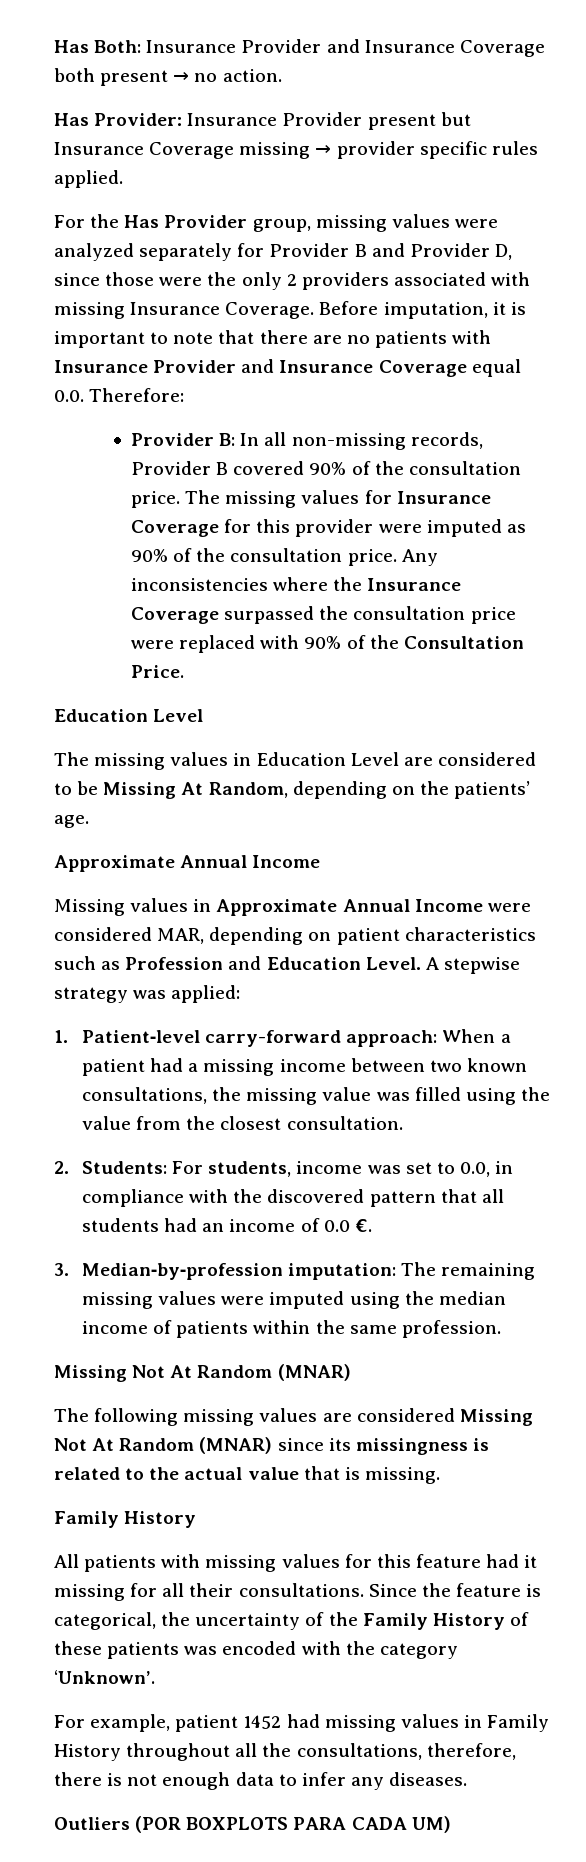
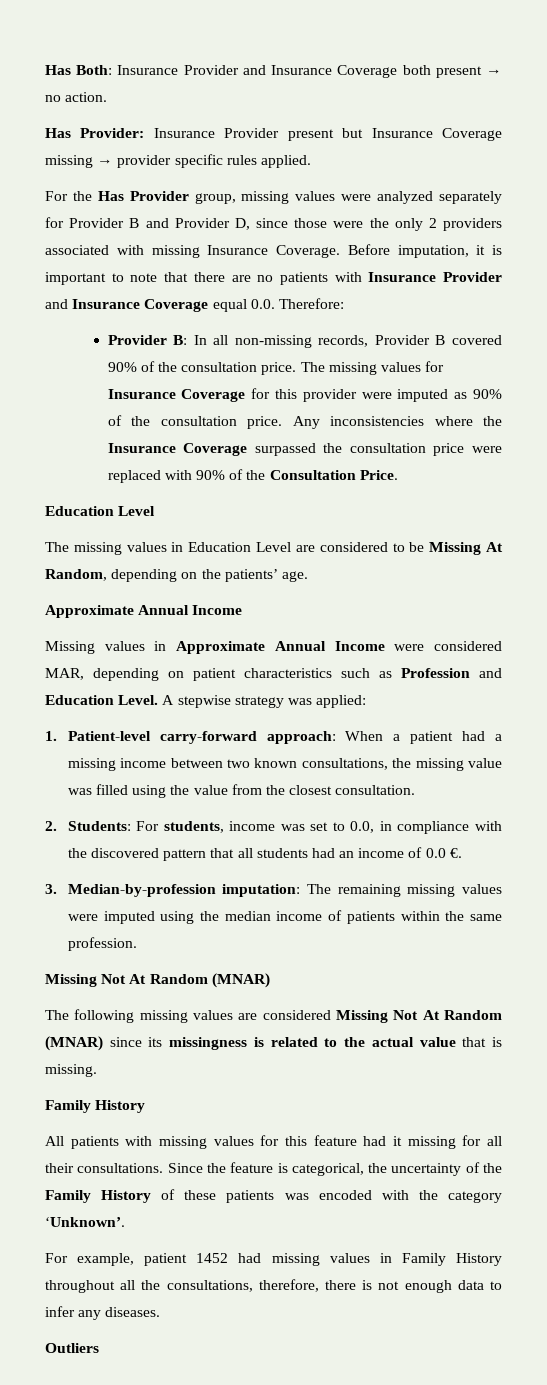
- Outliers (POR BOXPLOTS PARA CADA UM)
+ Outliers

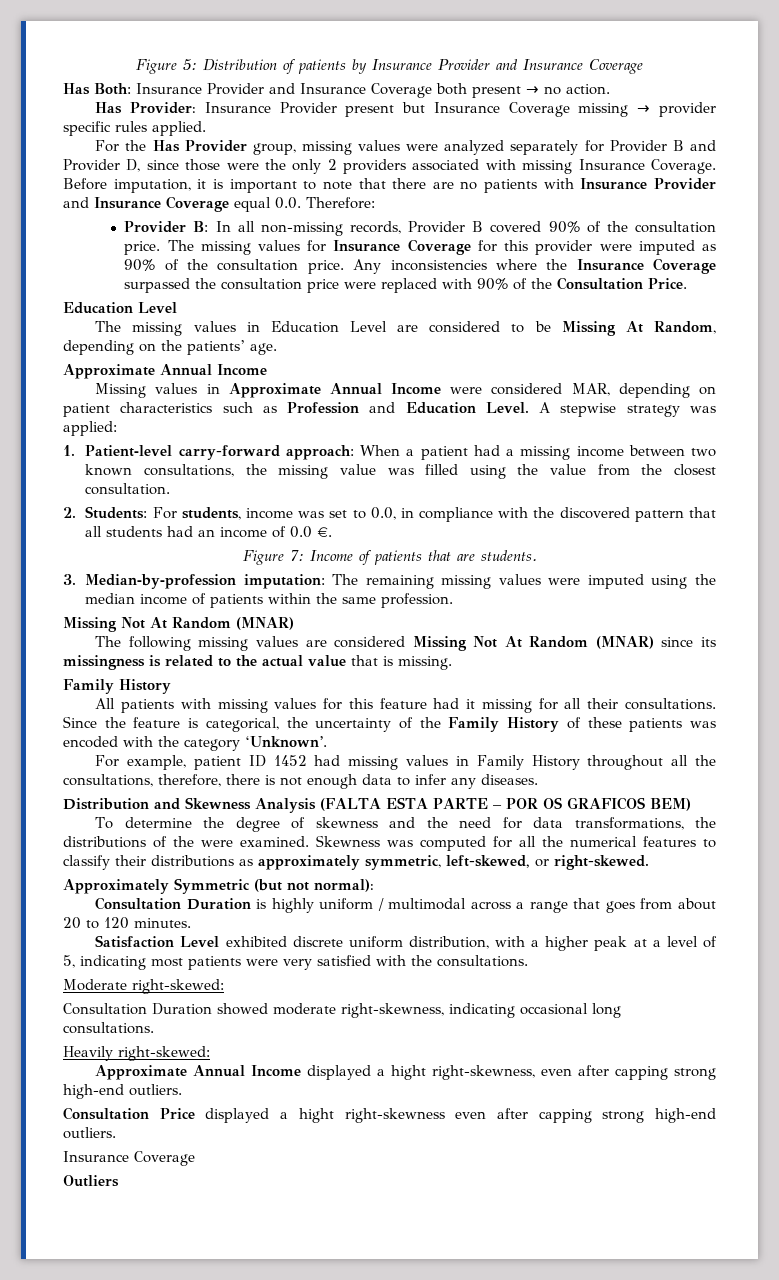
+ Figure 5: Distribution of patients by Insurance Provider and Insurance Coverage
+ Figure 7: Income of patients that are students.
- For example, patient 1452 had missing values in Family History throughout all the consultations, therefore, there is not enough data to infer any diseases.
+ For example, patient ID 1452 had missing values in Family History throughout all the consultations, therefore, there is not enough data to infer any diseases.
+ Distribution and Skewness Analysis (FALTA ESTA PARTE – POR OS GRAFICOS BEM)
+ To determine the degree of skewness and the need for data transformations, the distributions of the were examined. Skewness was computed for all the numerical features to classify their distributions as approximately symmetric, left-skewed, or right-skewed.
+ Approximately Symmetric (but not normal):
+ Consultation Duration is highly uniform / multimodal across a range that goes from about 20 to 120 minutes.
+ Satisfaction Level exhibited discrete uniform distribution, with a higher peak at a level of 5, indicating most patients were very satisfied with the consultations.
+ Moderate right-skewed:
+ Consultation Duration showed moderate right-skewness, indicating occasional long consultations.
+ Heavily right-skewed:
+ Approximate Annual Income displayed a hight right-skewness, even after capping strong high-end outliers.
+ Consultation Price displayed a hight right-skewness even after capping strong high-end outliers.
+ Insurance Coverage

